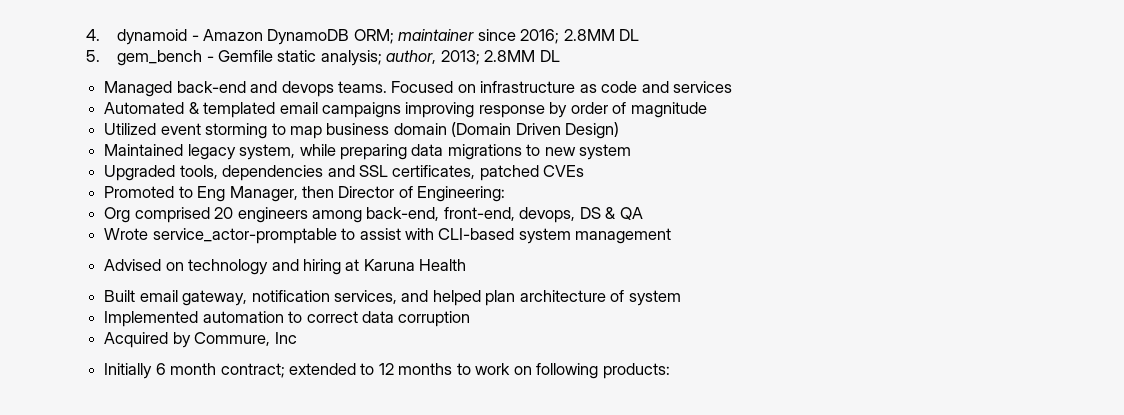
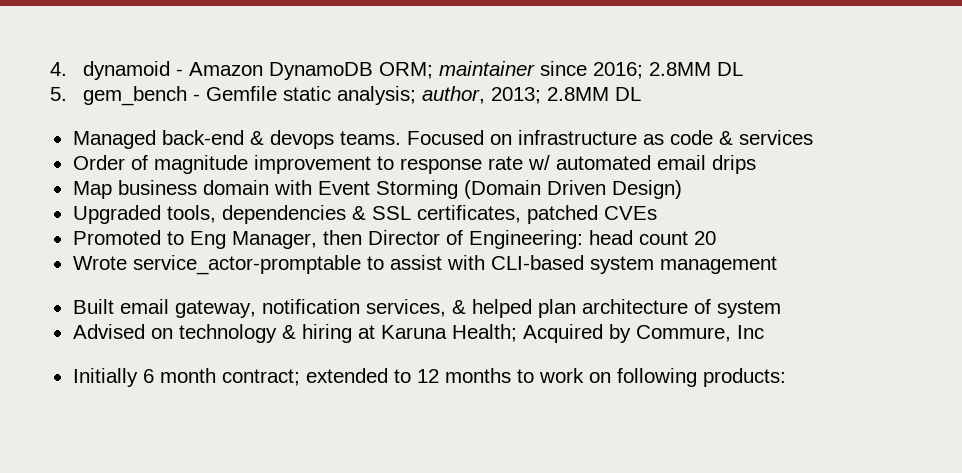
- Managed back-end and devops teams.
+ Managed back-end & devops teams.
- Focused on infrastructure as code and services
+ Focused on infrastructure as code & services
- Automated & templated email campaigns improving response by order of magnitude
- Utilized event storming to map business domain (Domain Driven Design)
- Maintained legacy system, while preparing data migrations to new system
+ Order of magnitude improvement to response rate w/ automated email drips
+ Map business domain with Event Storming (Domain Driven Design)
- Upgraded tools, dependencies and SSL certificates, patched CVEs
+ Upgraded tools, dependencies & SSL certificates, patched CVEs
- Promoted to Eng Manager, then Director of Engineering:
- Org comprised 20 engineers among back-end, front-end, devops, DS & QA
+ Promoted to Eng Manager, then Director of Engineering: head count 20
- Advised on technology and hiring at Karuna Health
- Built email gateway, notification services, and helped plan architecture of system
+ Built email gateway, notification services, & helped plan architecture of system
- Implemented automation to correct data corruption
- Acquired by Commure, Inc
+ Advised on technology & hiring at Karuna Health; Acquired by Commure, Inc

